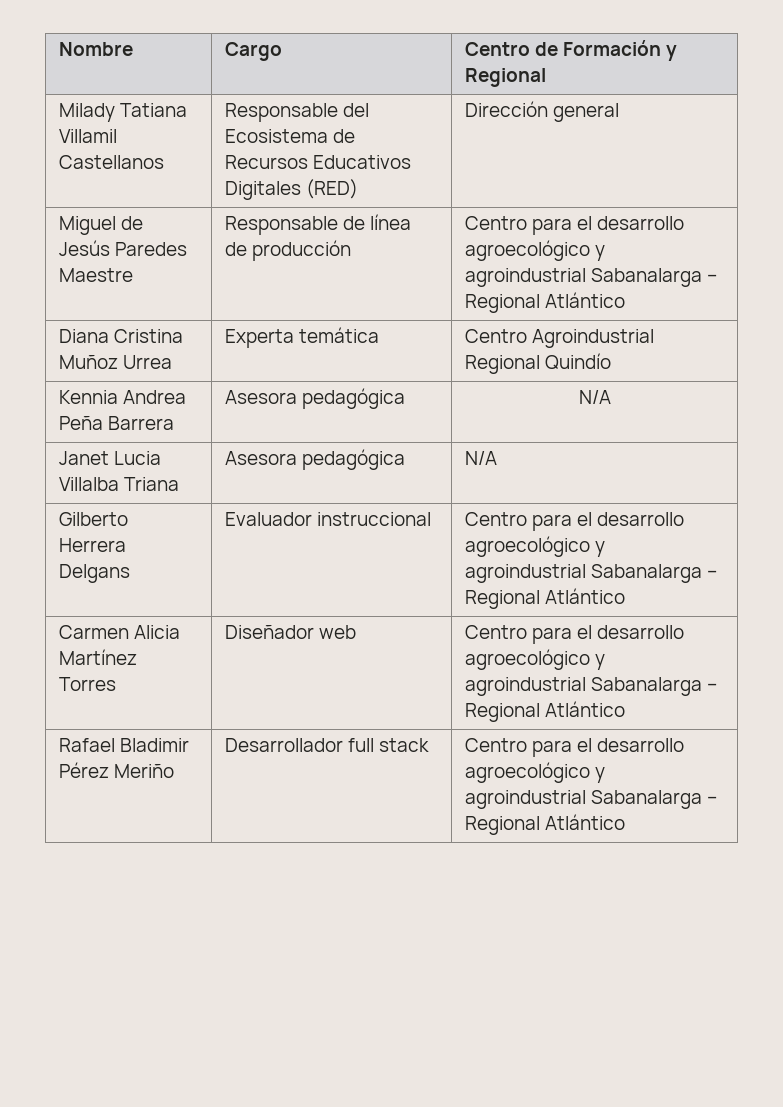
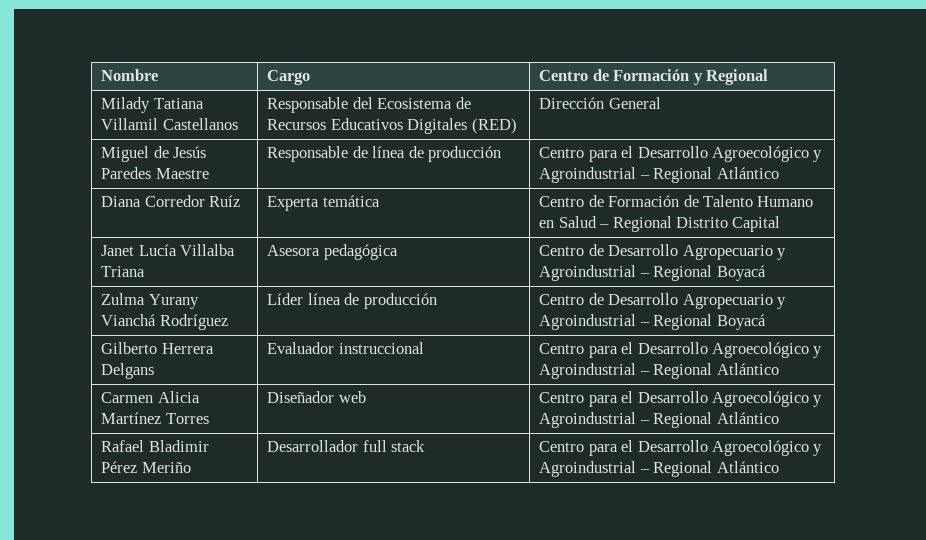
- Milady Tatiana Villamil Castellanos | Responsable del Ecosistema de Recursos Educativos Digitales (RED) | Dirección general
+ Milady Tatiana Villamil Castellanos | Responsable del Ecosistema de Recursos Educativos Digitales (RED) | Dirección General
- Miguel de Jesús Paredes Maestre | Responsable de línea de producción | Centro para el desarrollo agroecológico y agroindustrial Sabanalarga – Regional Atlántico
+ Miguel de Jesús Paredes Maestre | Responsable de línea de producción | Centro para el Desarrollo Agroecológico y Agroindustrial – Regional Atlántico
- Diana Cristina Muñoz Urrea | Experta temática | Centro Agroindustrial Regional Quindío
- Kennia Andrea Peña Barrera | Asesora pedagógica | N/A
+ Diana Corredor Ruíz | Experta temática | Centro de Formación de Talento Humano en Salud – Regional Distrito Capital
- Janet Lucia Villalba Triana | Asesora pedagógica | N/A
+ Janet Lucía Villalba Triana | Asesora pedagógica | Centro de Desarrollo Agropecuario y Agroindustrial – Regional Boyacá
+ Zulma Yurany Vianchá Rodríguez | Líder línea de producción | Centro de Desarrollo Agropecuario y Agroindustrial – Regional Boyacá
- Gilberto Herrera Delgans | Evaluador instruccional | Centro para el desarrollo agroecológico y agroindustrial Sabanalarga – Regional Atlántico
+ Gilberto Herrera Delgans | Evaluador instruccional | Centro para el Desarrollo Agroecológico y Agroindustrial – Regional Atlántico
- Carmen Alicia Martínez Torres | Diseñador web | Centro para el desarrollo agroecológico y agroindustrial Sabanalarga – Regional Atlántico
+ Carmen Alicia Martínez Torres | Diseñador web | Centro para el Desarrollo Agroecológico y Agroindustrial – Regional Atlántico
- Rafael Bladimir Pérez Meriño | Desarrollador full stack | Centro para el desarrollo agroecológico y agroindustrial Sabanalarga – Regional Atlántico
+ Rafael Bladimir Pérez Meriño | Desarrollador full stack | Centro para el Desarrollo Agroecológico y Agroindustrial – Regional Atlántico

